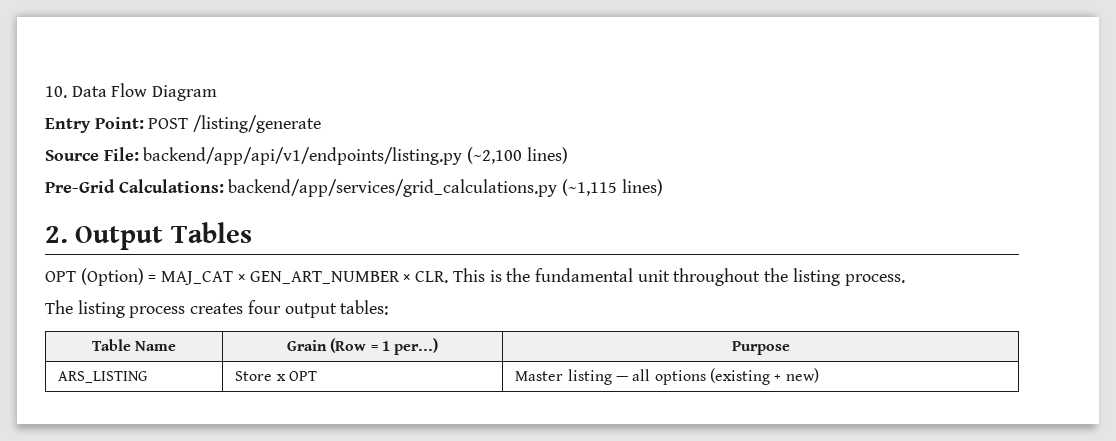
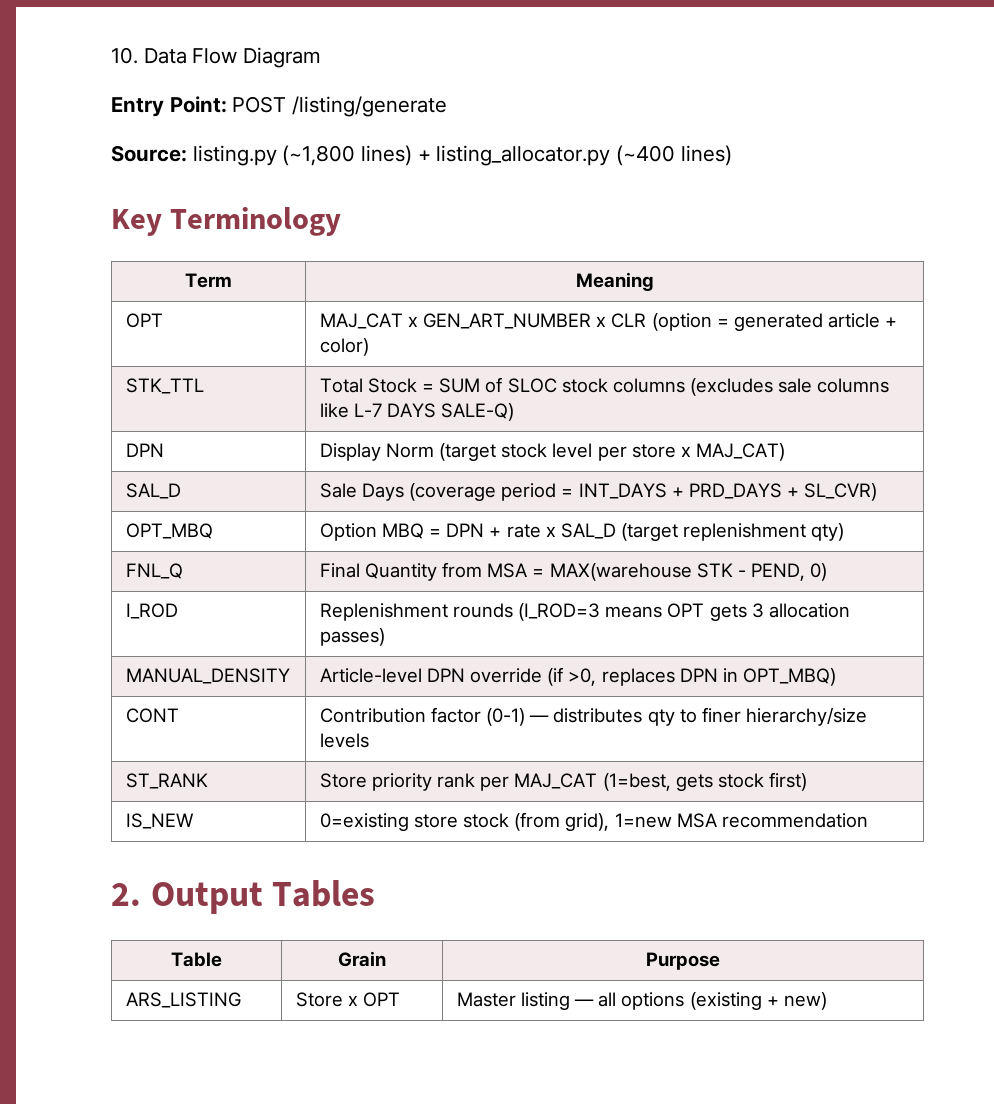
- Source File: backend/app/api/v1/endpoints/listing.py (~2,100 lines)
- Pre-Grid Calculations: backend/app/services/grid_calculations.py (~1,115 lines)
+ Source: listing.py (~1,800 lines) + listing_allocator.py (~400 lines)
+ Key Terminology
+ Term | Meaning
+ OPT | MAJ_CAT x GEN_ART_NUMBER x CLR (option = generated article + color)
+ STK_TTL | Total Stock = SUM of SLOC stock columns (excludes sale columns like L-7 DAYS SALE-Q)
+ DPN | Display Norm (target stock level per store x MAJ_CAT)
+ SAL_D | Sale Days (coverage period = INT_DAYS + PRD_DAYS + SL_CVR)
+ OPT_MBQ | Option MBQ = DPN + rate x SAL_D (target replenishment qty)
+ FNL_Q | Final Quantity from MSA = MAX(warehouse STK - PEND, 0)
+ I_ROD | Replenishment rounds (I_ROD=3 means OPT gets 3 allocation passes)
+ MANUAL_DENSITY | Article-level DPN override (if >0, replaces DPN in OPT_MBQ)
+ CONT | Contribution factor (0-1) — distributes qty to finer hierarchy/size levels
+ ST_RANK | Store priority rank per MAJ_CAT (1=best, gets stock first)
+ IS_NEW | 0=existing store stock (from grid), 1=new MSA recommendation
  2. Output Tables
- OPT (Option) = MAJ_CAT × GEN_ART_NUMBER × CLR. This is the fundamental unit throughout the listing process.
- The listing process creates four output tables:
- Table Name | Grain (Row = 1 per...) | Purpose
+ Table | Grain | Purpose

